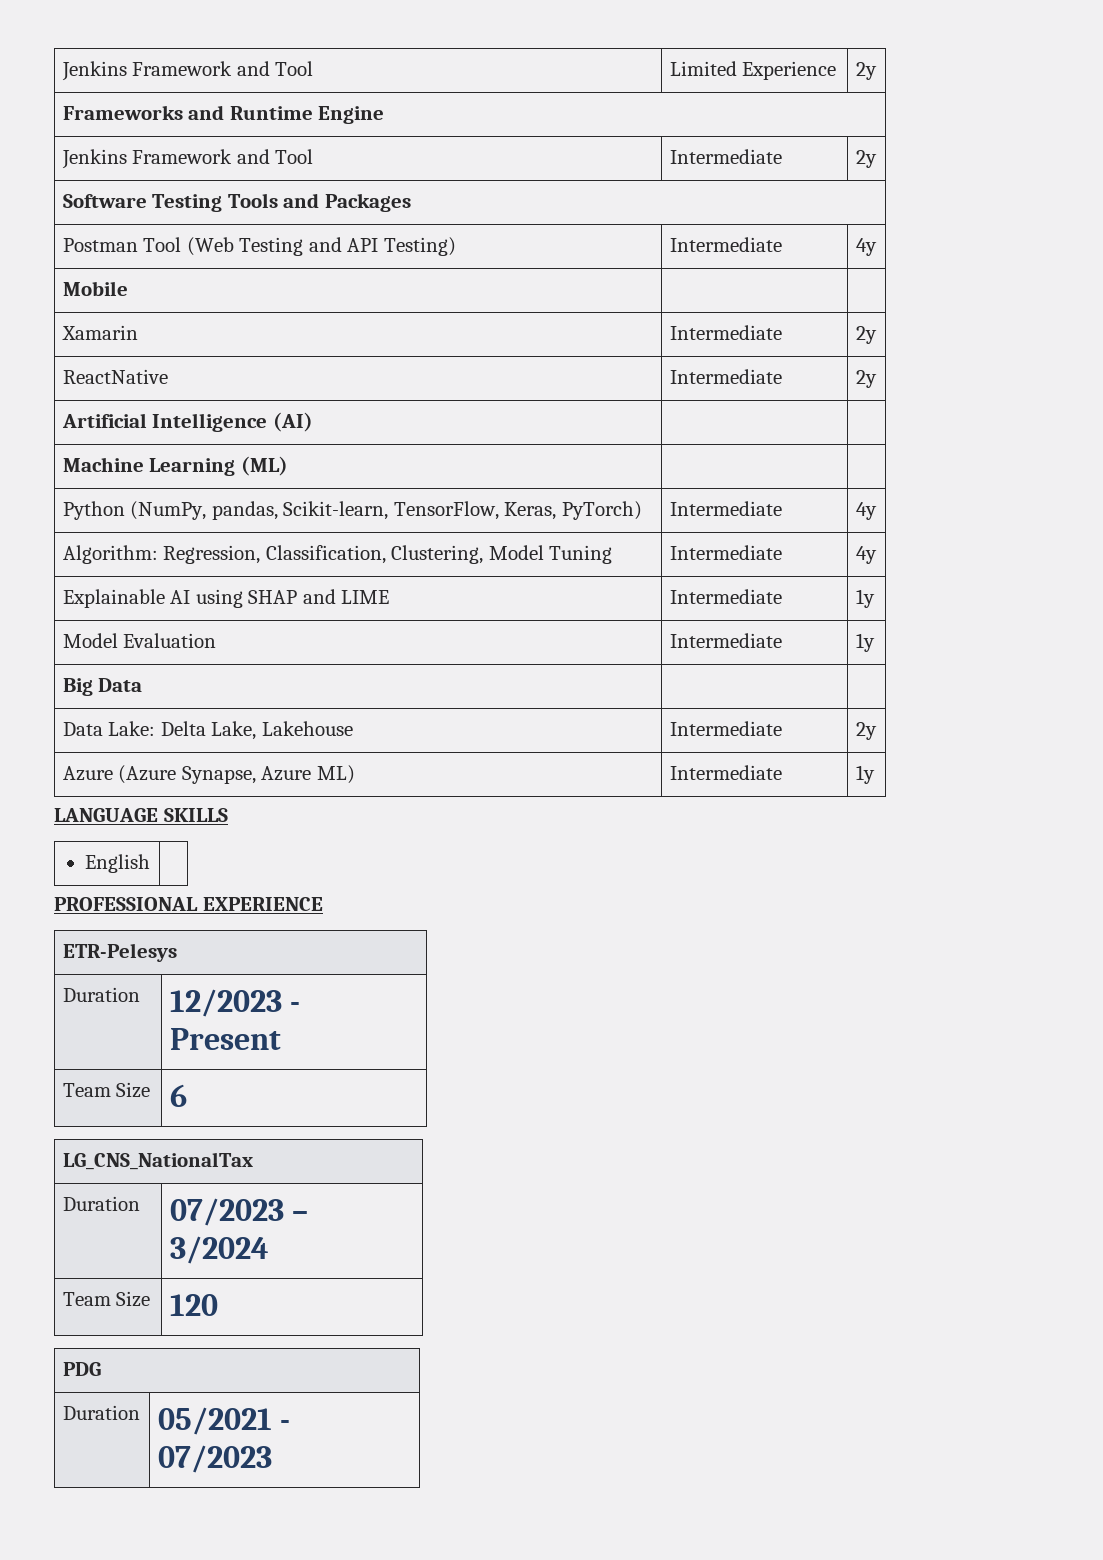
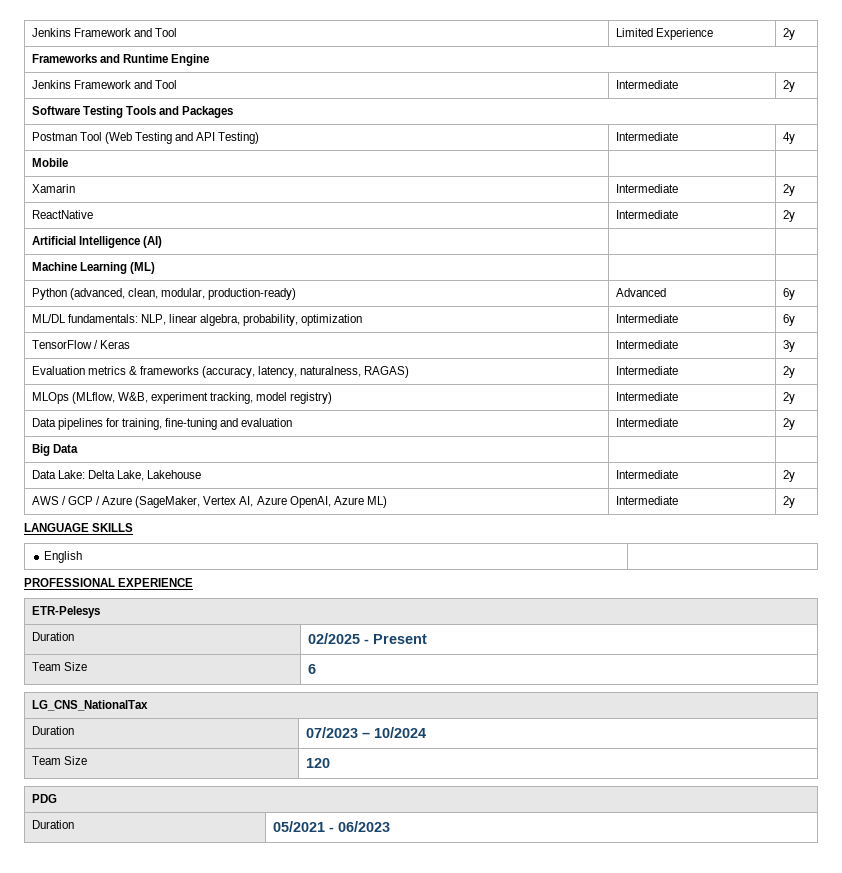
- Python (NumPy, pandas, Scikit-learn, TensorFlow, Keras, PyTorch) | Intermediate | 4y
- Algorithm: Regression, Classification, Clustering, Model Tuning | Intermediate | 4y
- Explainable AI using SHAP and LIME | Intermediate | 1y
- Model Evaluation | Intermediate | 1y
+ Python (advanced, clean, modular, production-ready) | Advanced | 6y
+ ML/DL fundamentals: NLP, linear algebra, probability, optimization | Intermediate | 6y
+ TensorFlow / Keras | Intermediate | 3y
+ Evaluation metrics & frameworks (accuracy, latency, naturalness, RAGAS) | Intermediate | 2y
+ MLOps (MLflow, W&B, experiment tracking, model registry) | Intermediate | 2y
+ Data pipelines for training, fine-tuning and evaluation | Intermediate | 2y
- Azure (Azure Synapse, Azure ML) | Intermediate | 1y
+ AWS / GCP / Azure (SageMaker, Vertex AI, Azure OpenAI, Azure ML) | Intermediate | 2y
- Duration | 12/2023 - Present
+ Duration | 02/2025 - Present
- Duration | 07/2023 – 3/2024
+ Duration | 07/2023 – 10/2024
- Duration | 05/2021 - 07/2023
+ Duration | 05/2021 - 06/2023

